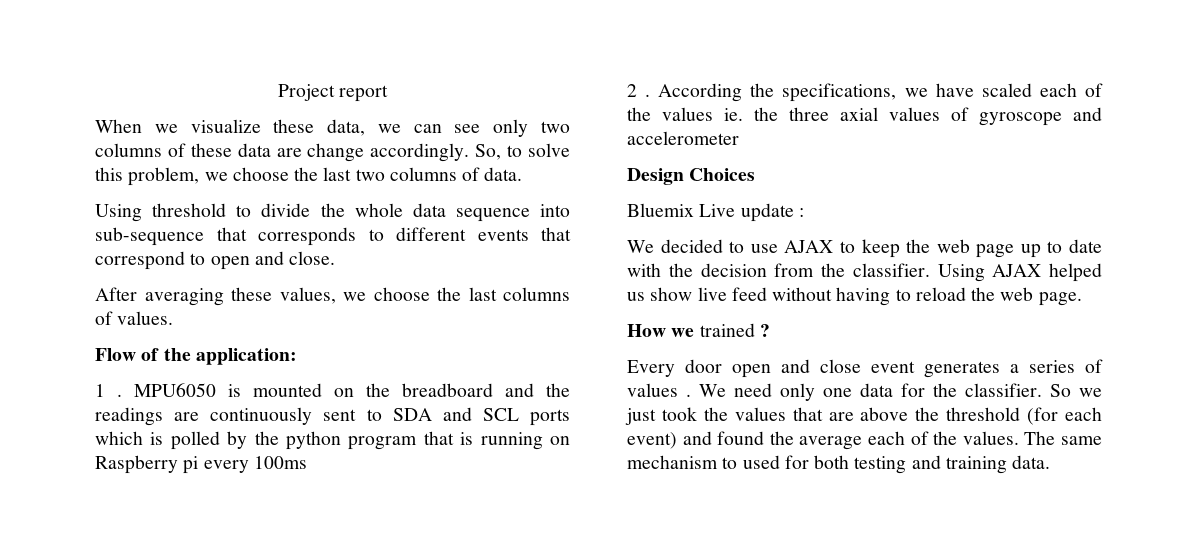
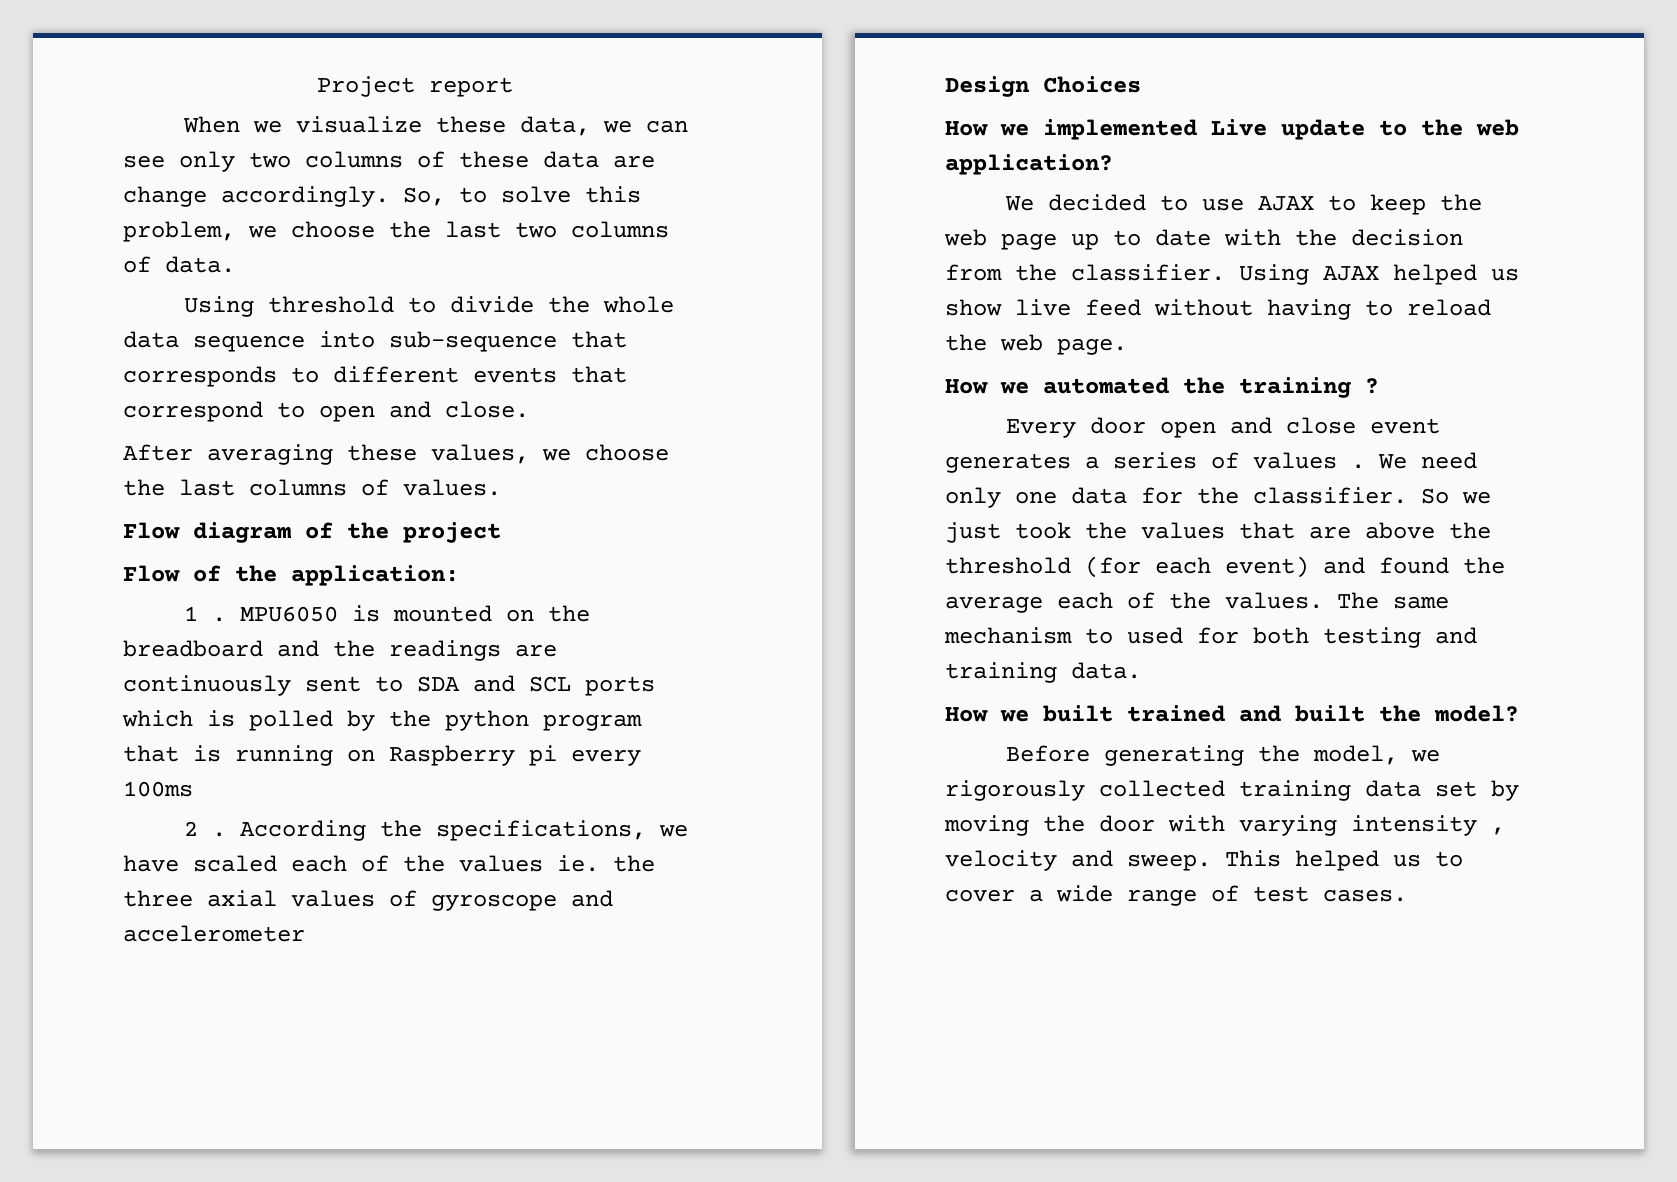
+ Flow diagram of the project
- Bluemix Live update :
+ How we implemented Live update to the web application?
- How we trained ?
+ How we automated the training ?
+ How we built trained and built the model?
+ Before generating the model, we rigorously collected training data set by moving the door with varying intensity , velocity and sweep. This helped us to cover a wide range of test cases.

